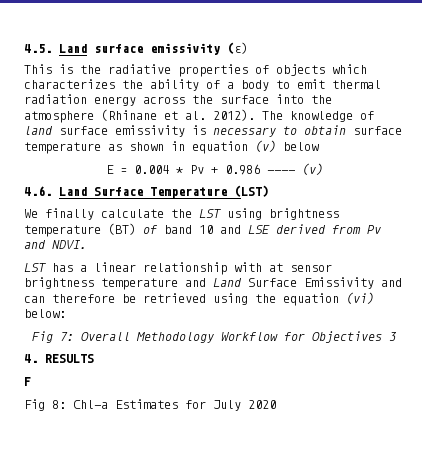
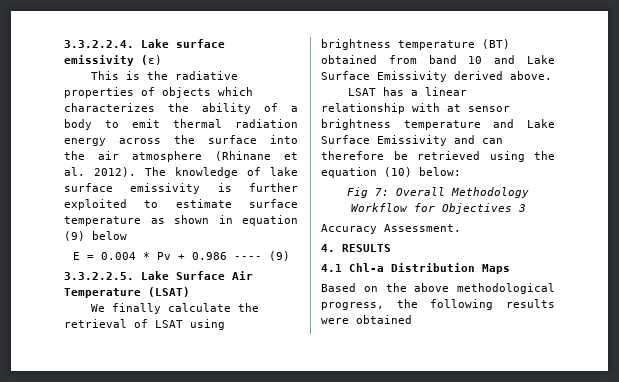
- 4.5. Land surface emissivity (ε)
+ 3.3.2.2.4. Lake surface emissivity (ε)
- This is the radiative properties of objects which characterizes the ability of a body to emit thermal radiation energy across the surface into the atmosphere (Rhinane et al. 2012).
+ This is the radiative properties of objects which characterizes the ability of a body to emit thermal radiation energy across the surface into the air atmosphere (Rhinane et al. 2012).
- The knowledge of land surface emissivity is necessary to obtain surface temperature as shown in equation (v) below
+ The knowledge of lake surface emissivity is further exploited to estimate surface temperature as shown in equation (9) below
- Ε = 0.004 * Pv + 0.986 ---- (v)
- 4.6. Land Surface Temperature (LST)
+ Ε = 0.004 * Pv + 0.986 ---- (9)
+ 3.3.2.2.5. Lake Surface Air Temperature (LSAT)
- We finally calculate the LST using brightness temperature (BT) of band 10 and LSE derived from Pv and NDVI.
- LST has a linear relationship with at sensor brightness temperature and Land Surface Emissivity and can therefore be retrieved using the equation (vi) below:
+ We finally calculate the retrieval of LSAT using brightness temperature (BT) obtained from band 10 and Lake Surface Emissivity derived above.
+ LSAT has a linear relationship with at sensor brightness temperature and Lake Surface Emissivity and can therefore be retrieved using the equation (10) below:
+ Accuracy Assessment.
- F
- Fig 8: Chl-a Estimates for July 2020
+ 4.1 Chl-a Distribution Maps
+ Based on the above methodological progress, the following results were obtained

